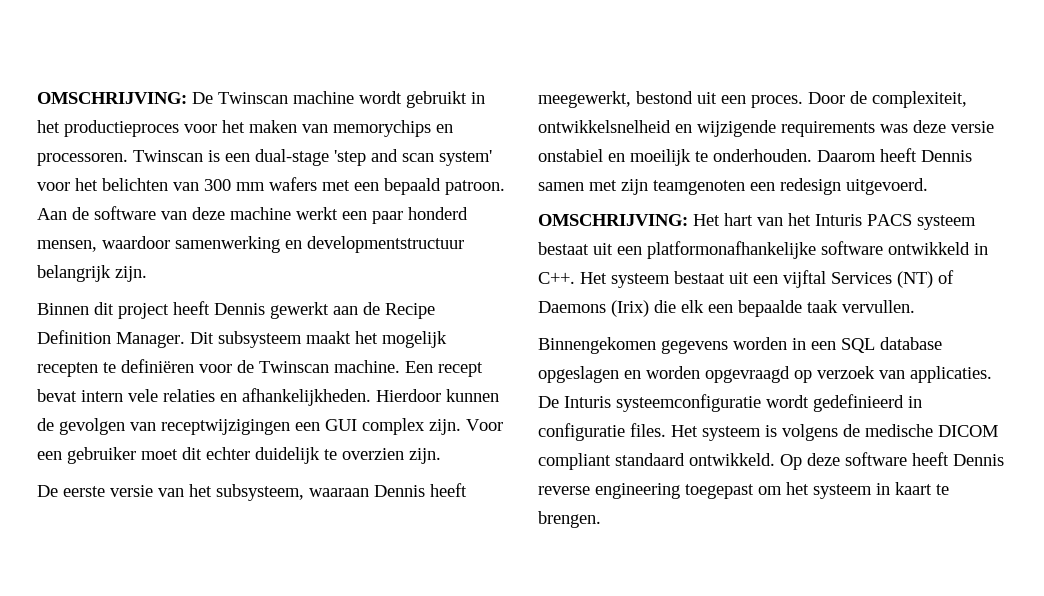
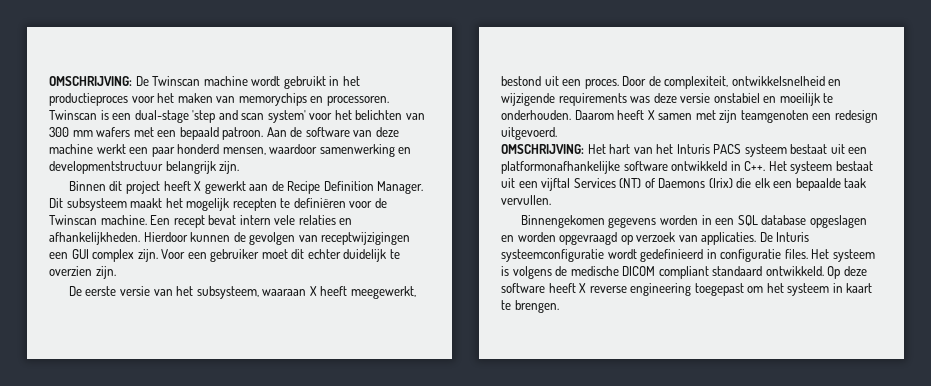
- Binnen dit project heeft Dennis gewerkt aan de Recipe Definition Manager.
+ Binnen dit project heeft X gewerkt aan de Recipe Definition Manager.
- De eerste versie van het subsysteem, waaraan Dennis heeft meegewerkt, bestond uit een proces.
+ De eerste versie van het subsysteem, waaraan X heeft meegewerkt, bestond uit een proces.
- Daarom heeft Dennis samen met zijn teamgenoten een redesign uitgevoerd.
+ Daarom heeft X samen met zijn teamgenoten een redesign uitgevoerd.
- Op deze software heeft Dennis reverse engineering toegepast om het systeem in kaart te brengen.
+ Op deze software heeft X reverse engineering toegepast om het systeem in kaart te brengen.

